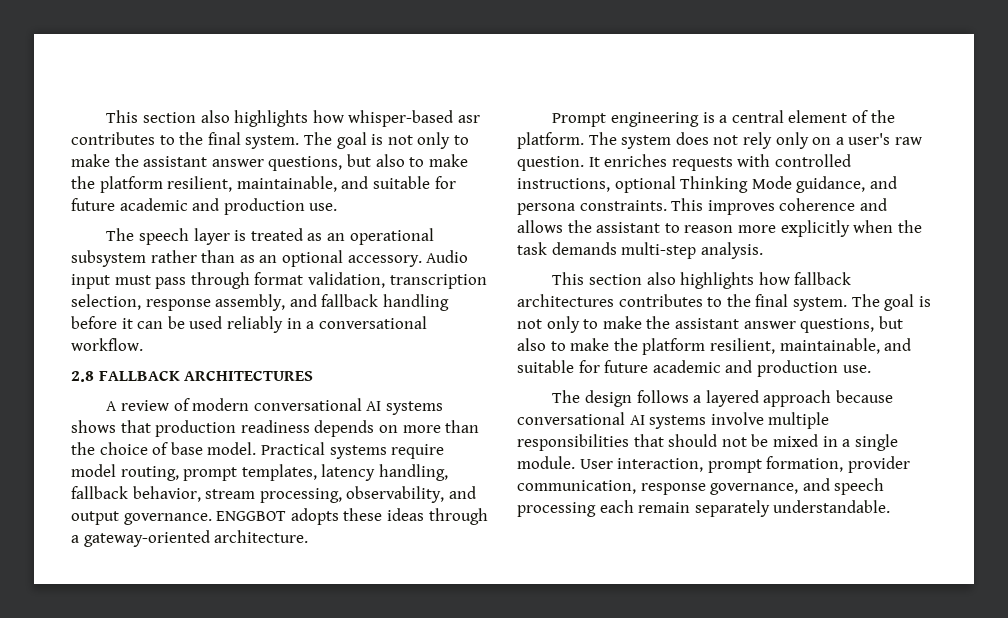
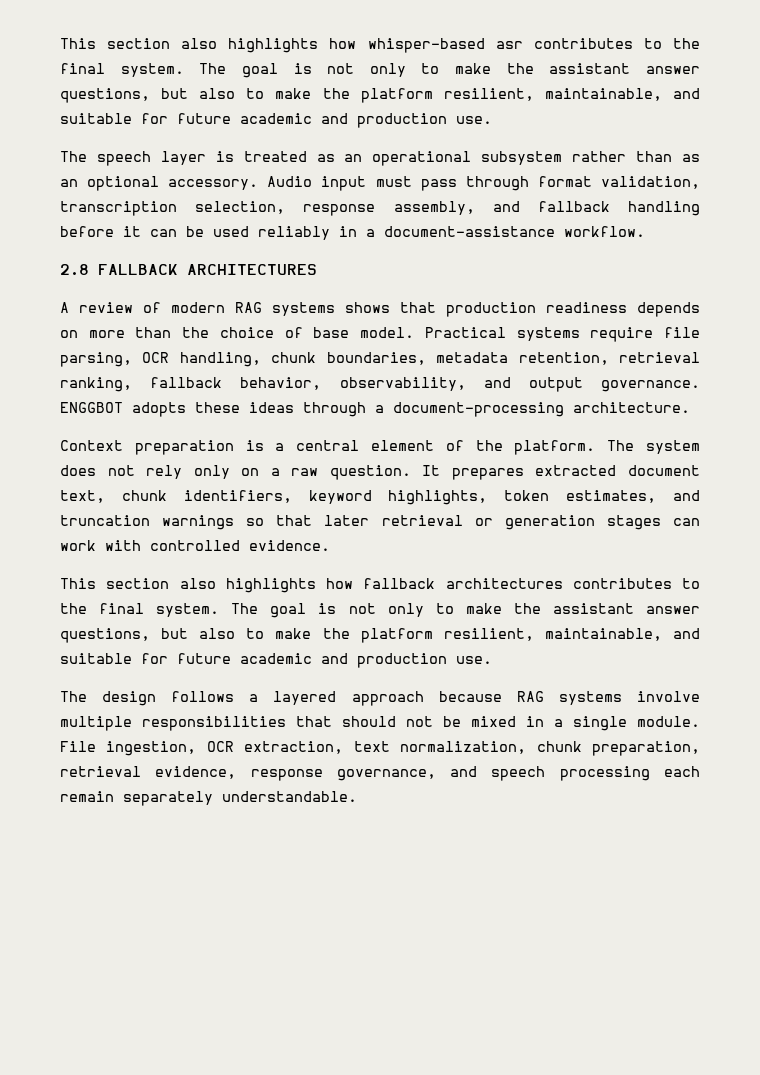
- Audio input must pass through format validation, transcription selection, response assembly, and fallback handling before it can be used reliably in a conversational workflow.
+ Audio input must pass through format validation, transcription selection, response assembly, and fallback handling before it can be used reliably in a document-assistance workflow.
- A review of modern conversational AI systems shows that production readiness depends on more than the choice of base model.
+ A review of modern RAG systems shows that production readiness depends on more than the choice of base model.
- Practical systems require model routing, prompt templates, latency handling, fallback behavior, stream processing, observability, and output governance.
+ Practical systems require file parsing, OCR handling, chunk boundaries, metadata retention, retrieval ranking, fallback behavior, observability, and output governance.
- ENGGBOT adopts these ideas through a gateway-oriented architecture.
+ ENGGBOT adopts these ideas through a document-processing architecture.
- Prompt engineering is a central element of the platform.
+ Context preparation is a central element of the platform.
- The system does not rely only on a user's raw question.
+ The system does not rely only on a raw question.
- It enriches requests with controlled instructions, optional Thinking Mode guidance, and persona constraints. This improves coherence and allows the assistant to reason more explicitly when the task demands multi-step analysis.
+ It prepares extracted document text, chunk identifiers, keyword highlights, token estimates, and truncation warnings so that later retrieval or generation stages can work with controlled evidence.
- The design follows a layered approach because conversational AI systems involve multiple responsibilities that should not be mixed in a single module.
+ The design follows a layered approach because RAG systems involve multiple responsibilities that should not be mixed in a single module.
- User interaction, prompt formation, provider communication, response governance, and speech processing each remain separately understandable.
+ File ingestion, OCR extraction, text normalization, chunk preparation, retrieval evidence, response governance, and speech processing each remain separately understandable.

